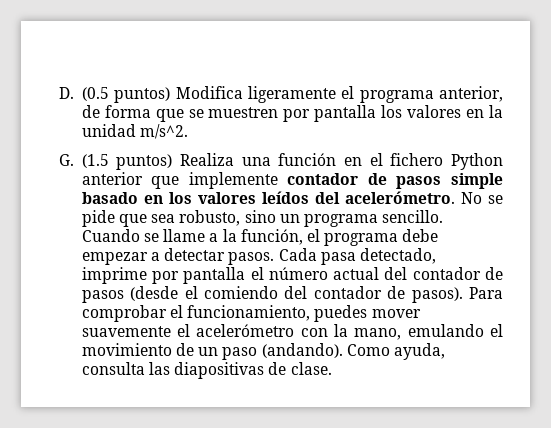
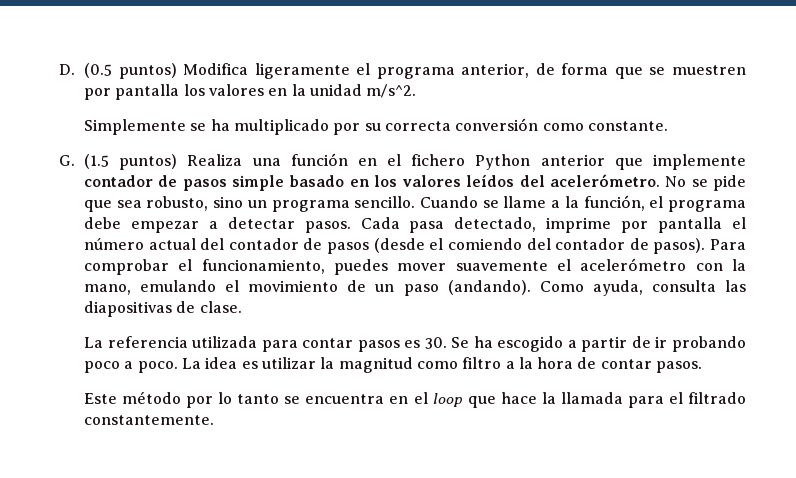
+ Simplemente se ha multiplicado por su correcta conversión como constante.
+ La referencia utilizada para contar pasos es 30. Se ha escogido a partir de ir probando poco a poco. La idea es utilizar la magnitud como filtro a la hora de contar pasos.
+ Este método por lo tanto se encuentra en el loop que hace la llamada para el filtrado constantemente.

